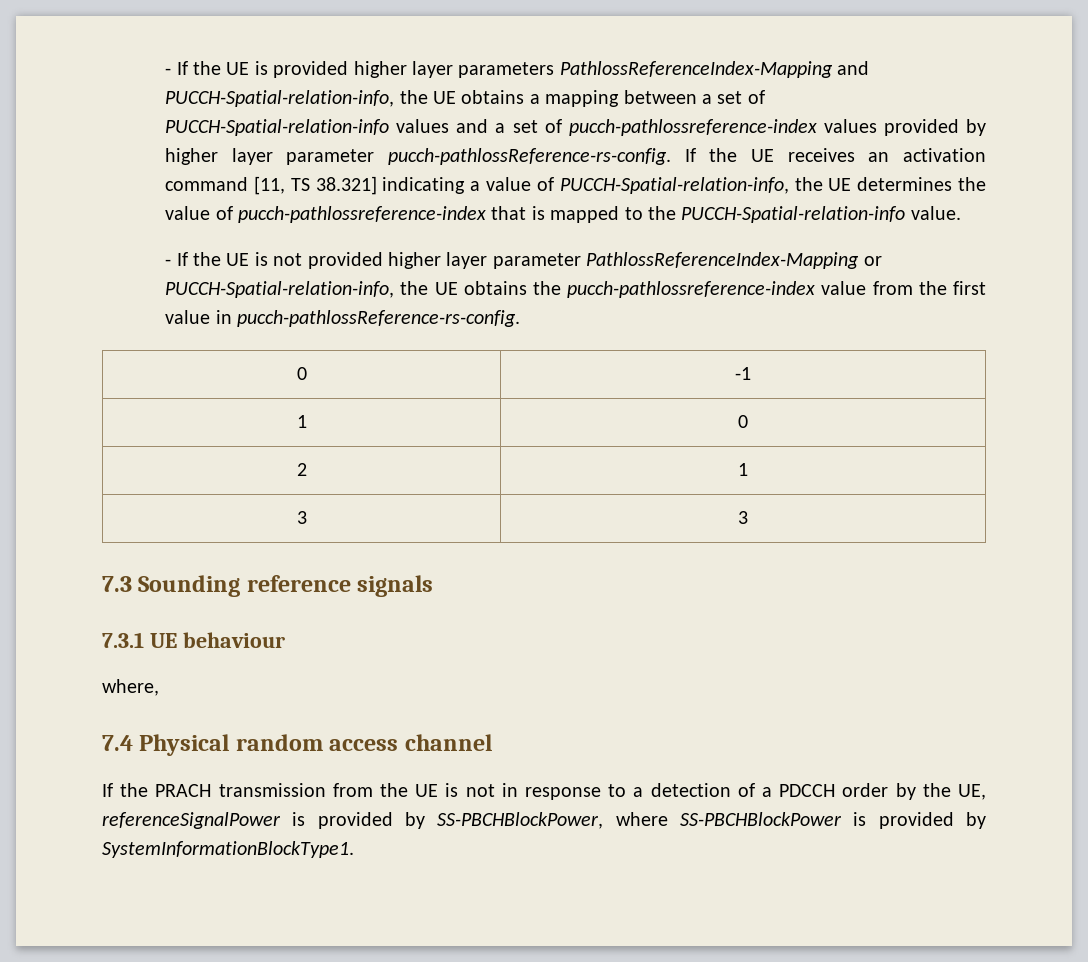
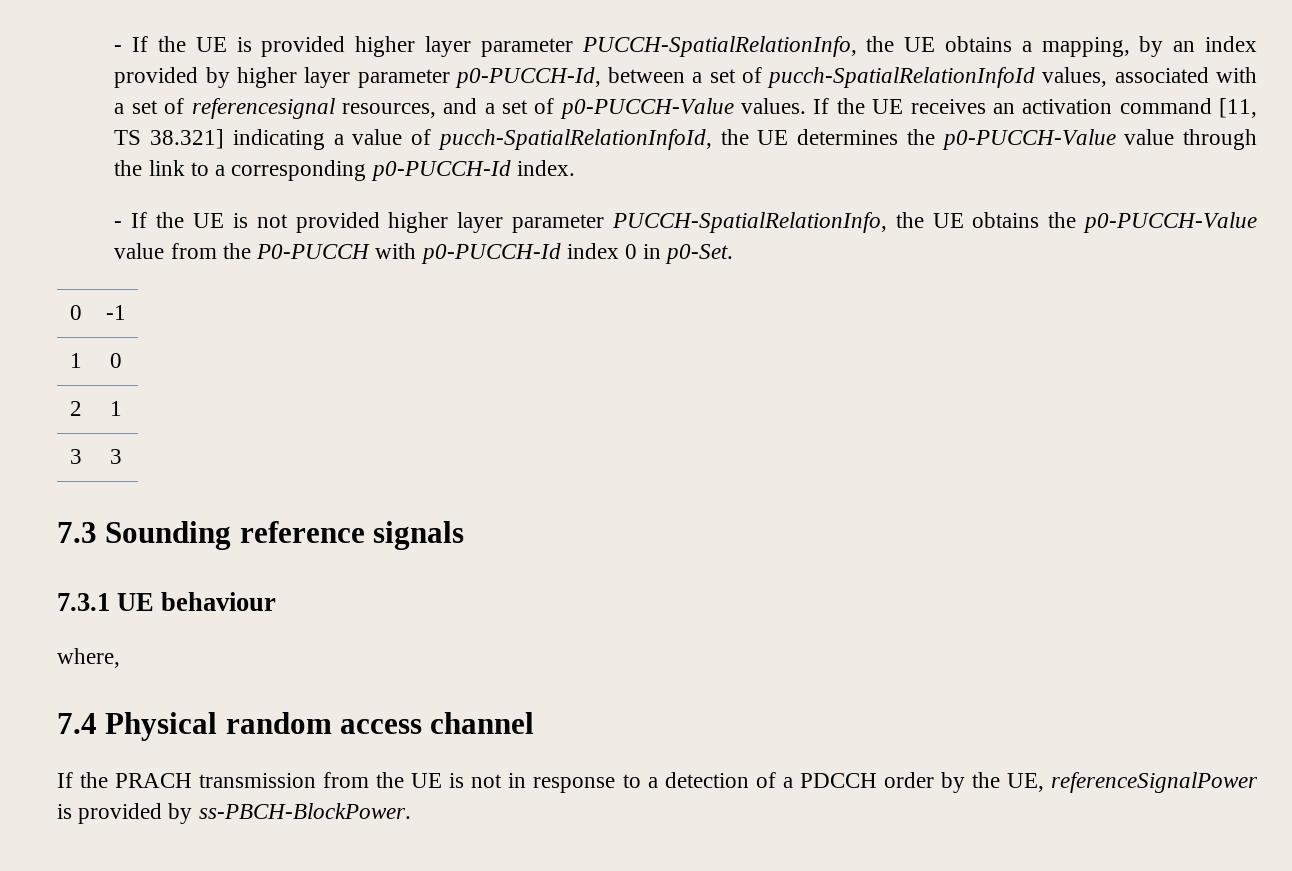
- - If the UE is provided higher layer parameters PathlossReferenceIndex-Mapping and PUCCH-Spatial-relation-info, the UE obtains a mapping between a set of PUCCH-Spatial-relation-info values and a set of pucch-pathlossreference-index values provided by higher layer parameter pucch-pathlossReference-rs-config.
+ - If the UE is provided higher layer parameter PUCCH-SpatialRelationInfo, the UE obtains a mapping, by an index provided by higher layer parameter p0-PUCCH-Id, between a set of pucch-SpatialRelationInfoId values, associated with a set of referencesignal resources, and a set of p0-PUCCH-Value values.
- If the UE receives an activation command [11, TS 38.321] indicating a value of PUCCH-Spatial-relation-info, the UE determines the value of pucch-pathlossreference-index that is mapped to the PUCCH-Spatial-relation-info value.
+ If the UE receives an activation command [11, TS 38.321] indicating a value of pucch-SpatialRelationInfoId, the UE determines the p0-PUCCH-Value value through the link to a corresponding p0-PUCCH-Id index.
- - If the UE is not provided higher layer parameter PathlossReferenceIndex-Mapping or PUCCH-Spatial-relation-info, the UE obtains the pucch-pathlossreference-index value from the first value in pucch-pathlossReference-rs-config.
+ - If the UE is not provided higher layer parameter PUCCH-SpatialRelationInfo, the UE obtains the p0-PUCCH-Value value from the P0-PUCCH with p0-PUCCH-Id index 0 in p0-Set.
- If the PRACH transmission from the UE is not in response to a detection of a PDCCH order by the UE, referenceSignalPower is provided by SS-PBCHBlockPower, where SS-PBCHBlockPower is provided by SystemInformationBlockType1.
+ If the PRACH transmission from the UE is not in response to a detection of a PDCCH order by the UE, referenceSignalPower is provided by ss-PBCH-BlockPower.

